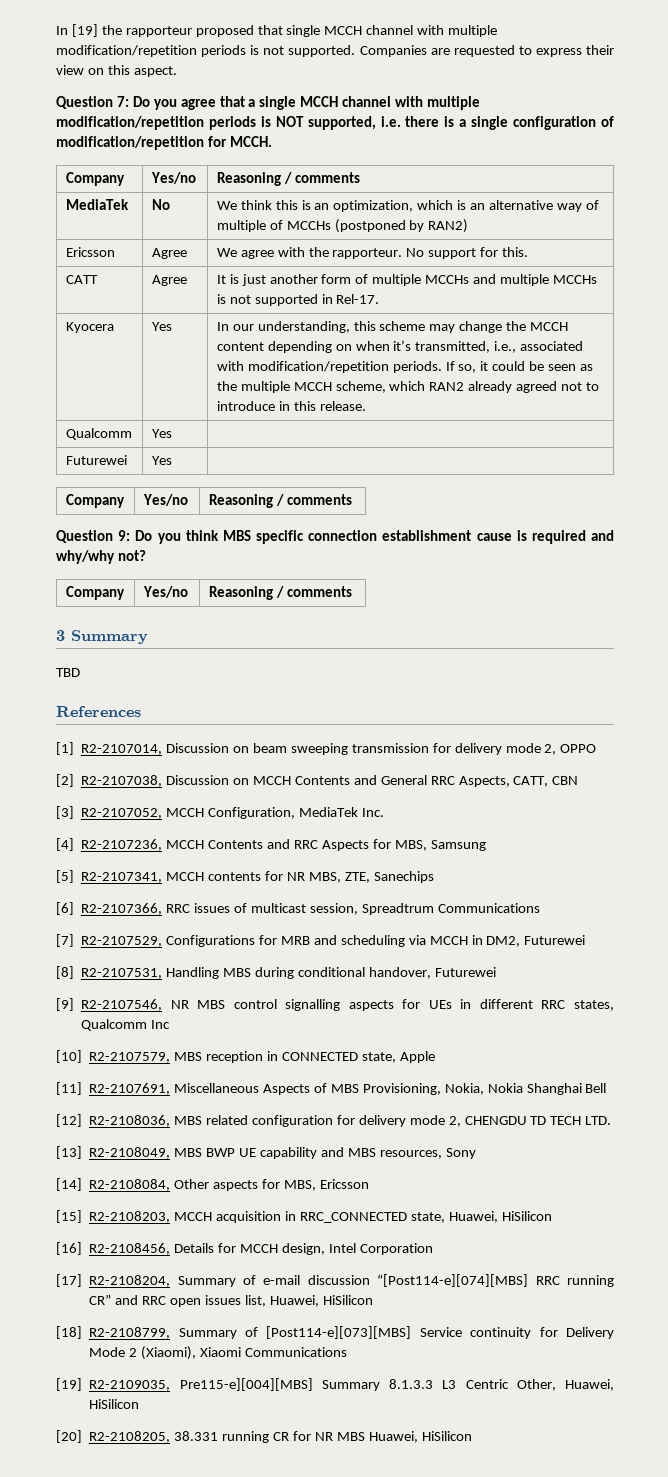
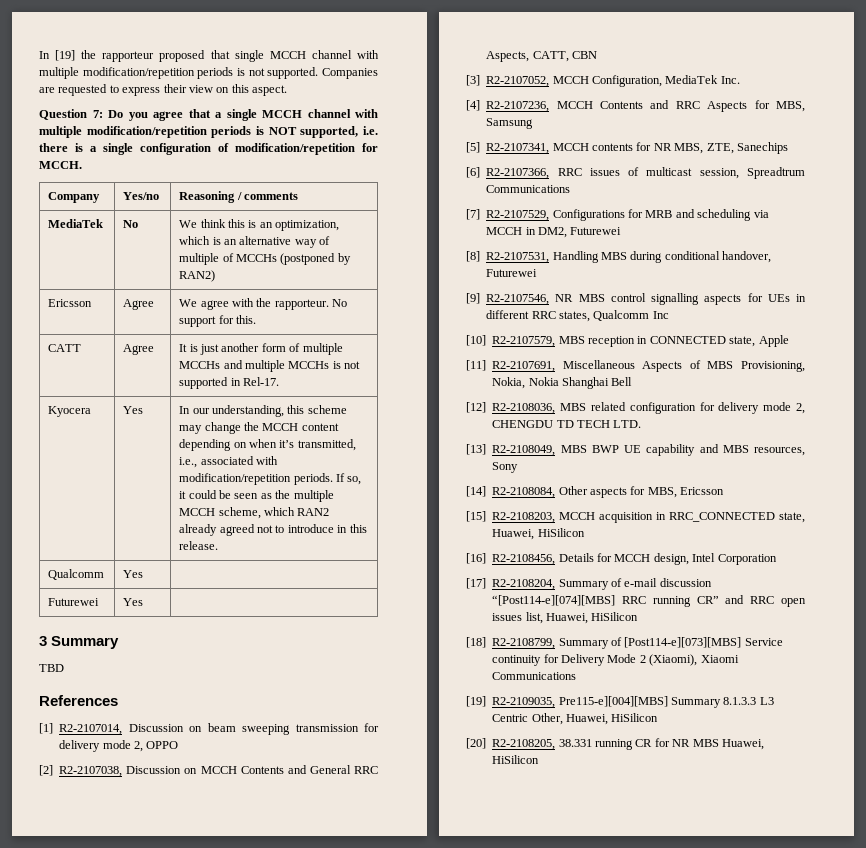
  Futurewei | Yes |
- Company | Yes/no | Reasoning / comments
- Question 9: Do you think MBS specific connection establishment cause is required and why/why not?
- Company | Yes/no | Reasoning / comments

